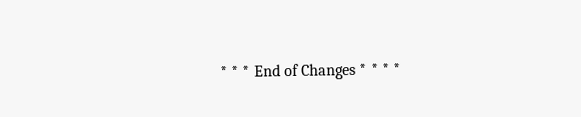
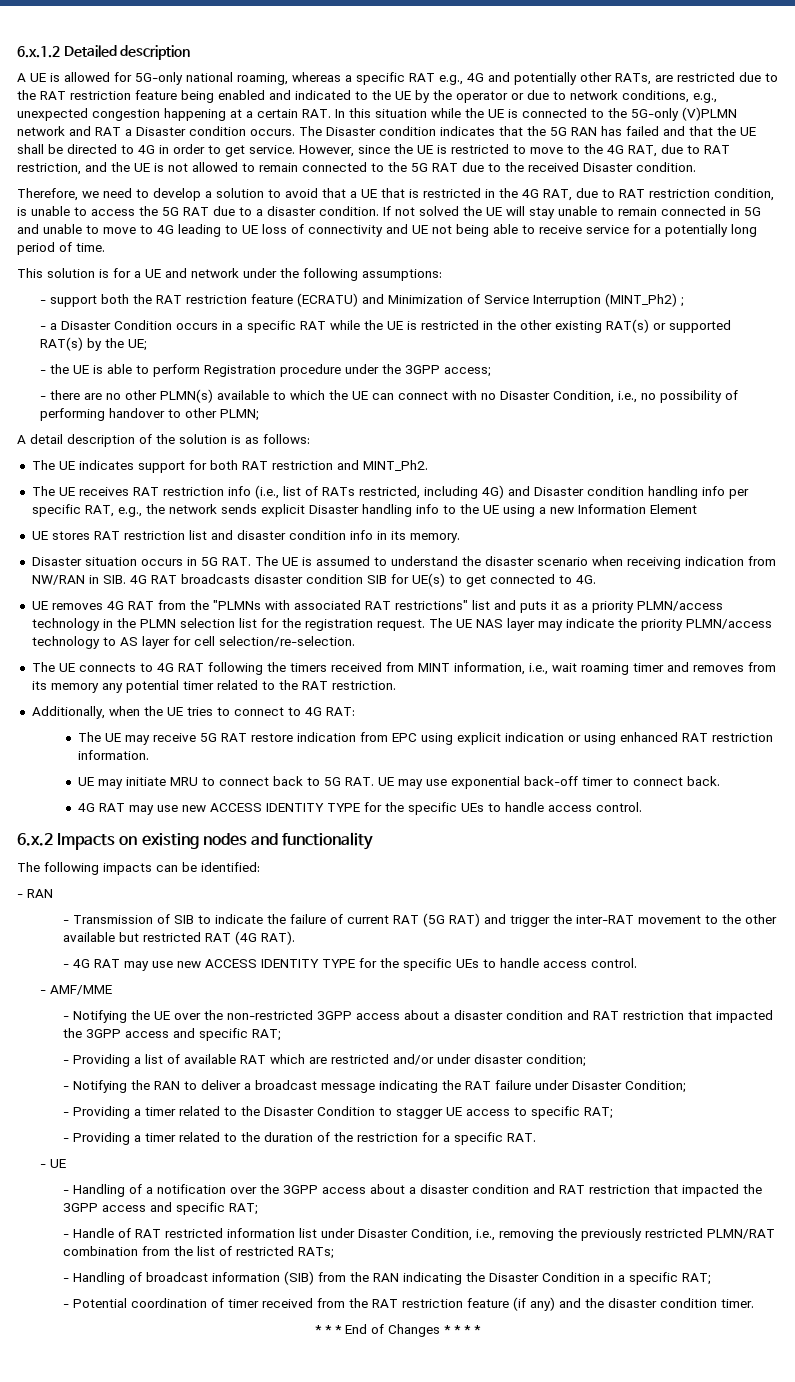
+ 6.x.1.2 Detailed description
+ A UE is allowed for 5G-only national roaming, whereas a specific RAT e.g., 4G and potentially other RATs, are restricted due to the RAT restriction feature being enabled and indicated to the UE by the operator or due to network conditions, e.g., unexpected congestion happening at a certain RAT. In this situation while the UE is connected to the 5G-only (V)PLMN network and RAT a Disaster condition occurs. The Disaster condition indicates that the 5G RAN has failed and that the UE shall be directed to 4G in order to get service. However, since the UE is restricted to move to the 4G RAT, due to RAT restriction, and the UE is not allowed to remain connected to the 5G RAT due to the received Disaster condition.
+ Therefore, we need to develop a solution to avoid that a UE that is restricted in the 4G RAT, due to RAT restriction condition, is unable to access the 5G RAT due to a disaster condition. If not solved the UE will stay unable to remain connected in 5G and unable to move to 4G leading to UE loss of connectivity and UE not being able to receive service for a potentially long period of time.
+ This solution is for a UE and network under the following assumptions:
+ - support both the RAT restriction feature (ECRATU) and Minimization of Service Interruption (MINT_Ph2) ;
+ - a Disaster Condition occurs in a specific RAT while the UE is restricted in the other existing RAT(s) or supported RAT(s) by the UE;
+ - the UE is able to perform Registration procedure under the 3GPP access;
+ - there are no other PLMN(s) available to which the UE can connect with no Disaster Condition, i.e., no possibility of performing handover to other PLMN;
+ A detail description of the solution is as follows:
+ The UE indicates support for both RAT restriction and MINT_Ph2.
+ The UE receives RAT restriction info (i.e., list of RATs restricted, including 4G) and Disaster condition handling info per specific RAT, e.g., the network sends explicit Disaster handling info to the UE using a new Information Element
+ UE stores RAT restriction list and disaster condition info in its memory.
+ Disaster situation occurs in 5G RAT. The UE is assumed to understand the disaster scenario when receiving indication from NW/RAN in SIB. 4G RAT broadcasts disaster condition SIB for UE(s) to get connected to 4G.
+ UE removes 4G RAT from the "PLMNs with associated RAT restrictions" list and puts it as a priority PLMN/access technology in the PLMN selection list for the registration request. The UE NAS layer may indicate the priority PLMN/access technology to AS layer for cell selection/re-selection.
+ The UE connects to 4G RAT following the timers received from MINT information, i.e., wait roaming timer and removes from its memory any potential timer related to the RAT restriction.
+ Additionally, when the UE tries to connect to 4G RAT:
+ The UE may receive 5G RAT restore indication from EPC using explicit indication or using enhanced RAT restriction information.
+ UE may initiate MRU to connect back to 5G RAT. UE may use exponential back-off timer to connect back.
+ 4G RAT may use new ACCESS IDENTITY TYPE for the specific UEs to handle access control.
+ 6.x.2 Impacts on existing nodes and functionality
+ The following impacts can be identified:
+ - RAN
+ - Transmission of SIB to indicate the failure of current RAT (5G RAT) and trigger the inter-RAT movement to the other available but restricted RAT (4G RAT).
+ - 4G RAT may use new ACCESS IDENTITY TYPE for the specific UEs to handle access control.
+ - AMF/MME
+ - Notifying the UE over the non-restricted 3GPP access about a disaster condition and RAT restriction that impacted the 3GPP access and specific RAT;
+ - Providing a list of available RAT which are restricted and/or under disaster condition;
+ - Notifying the RAN to deliver a broadcast message indicating the RAT failure under Disaster Condition;
+ - Providing a timer related to the Disaster Condition to stagger UE access to specific RAT;
+ - Providing a timer related to the duration of the restriction for a specific RAT.
+ - UE
+ - Handling of a notification over the 3GPP access about a disaster condition and RAT restriction that impacted the 3GPP access and specific RAT;
+ - Handle of RAT restricted information list under Disaster Condition, i.e., removing the previously restricted PLMN/RAT combination from the list of restricted RATs;
+ - Handling of broadcast information (SIB) from the RAN indicating the Disaster Condition in a specific RAT;
+ - Potential coordination of timer received from the RAT restriction feature (if any) and the disaster condition timer.

